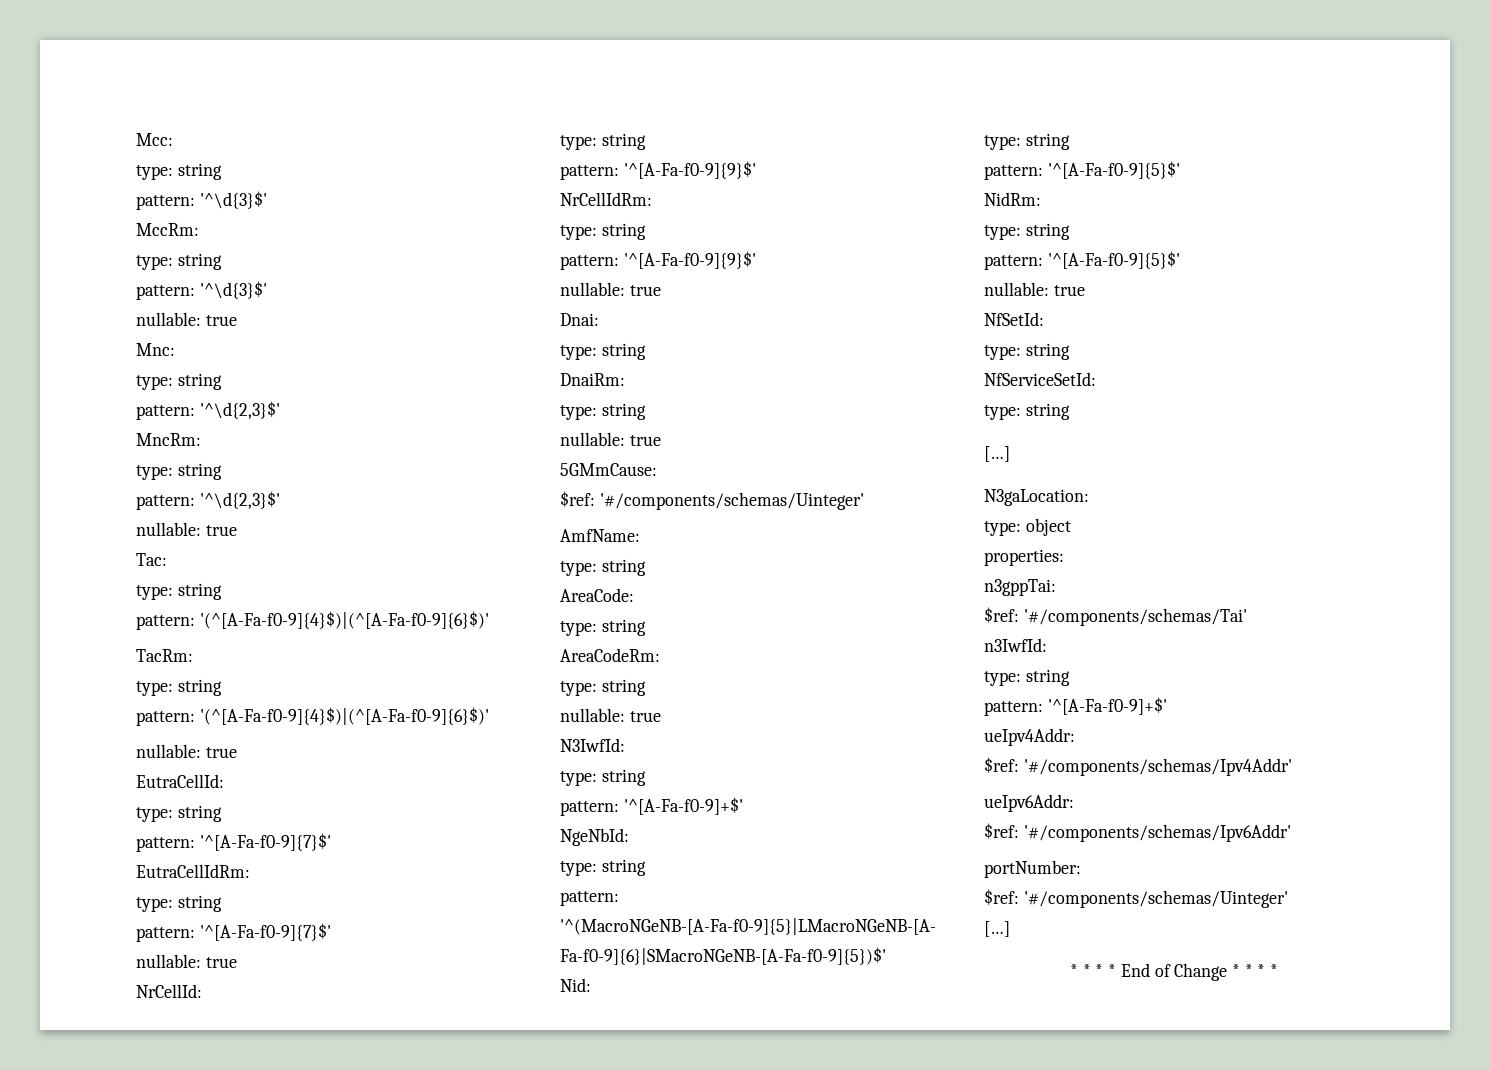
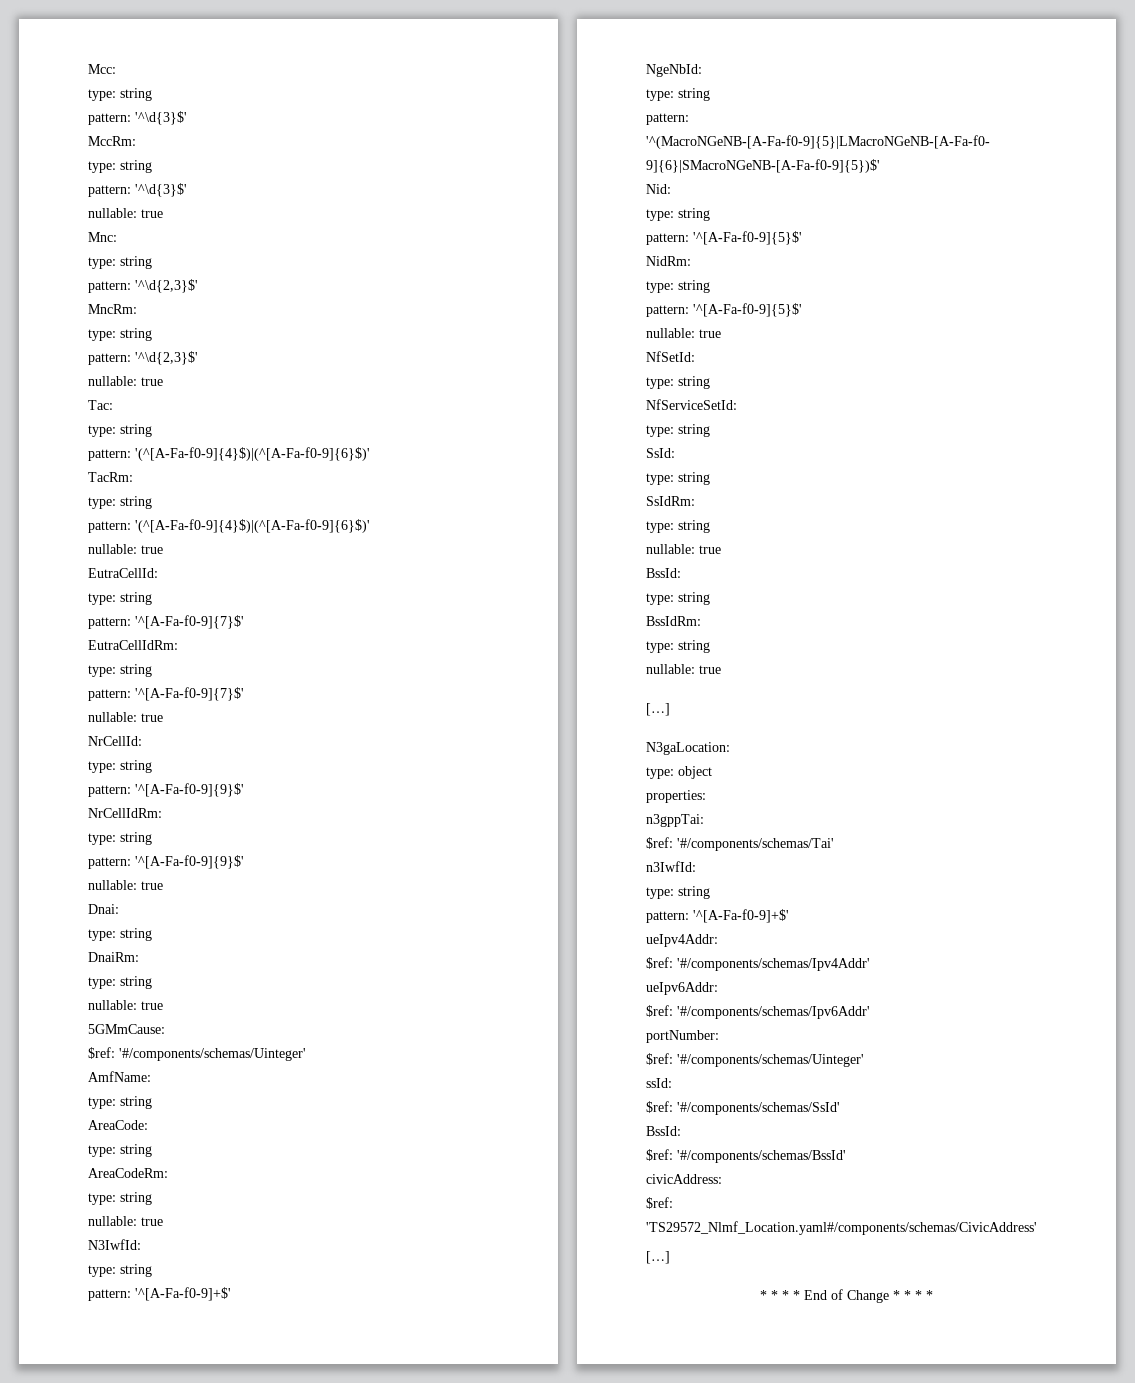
+ SsId:
+ type: string
+ SsIdRm:
+ type: string
+ nullable: true
+ BssId:
+ type: string
+ BssIdRm:
+ type: string
+ nullable: true
+ ssId:
+ $ref: '#/components/schemas/SsId'
+ BssId:
+ $ref: '#/components/schemas/BssId'
+ civicAddress:
+ $ref: 'TS29572_Nlmf_Location.yaml#/components/schemas/CivicAddress'

